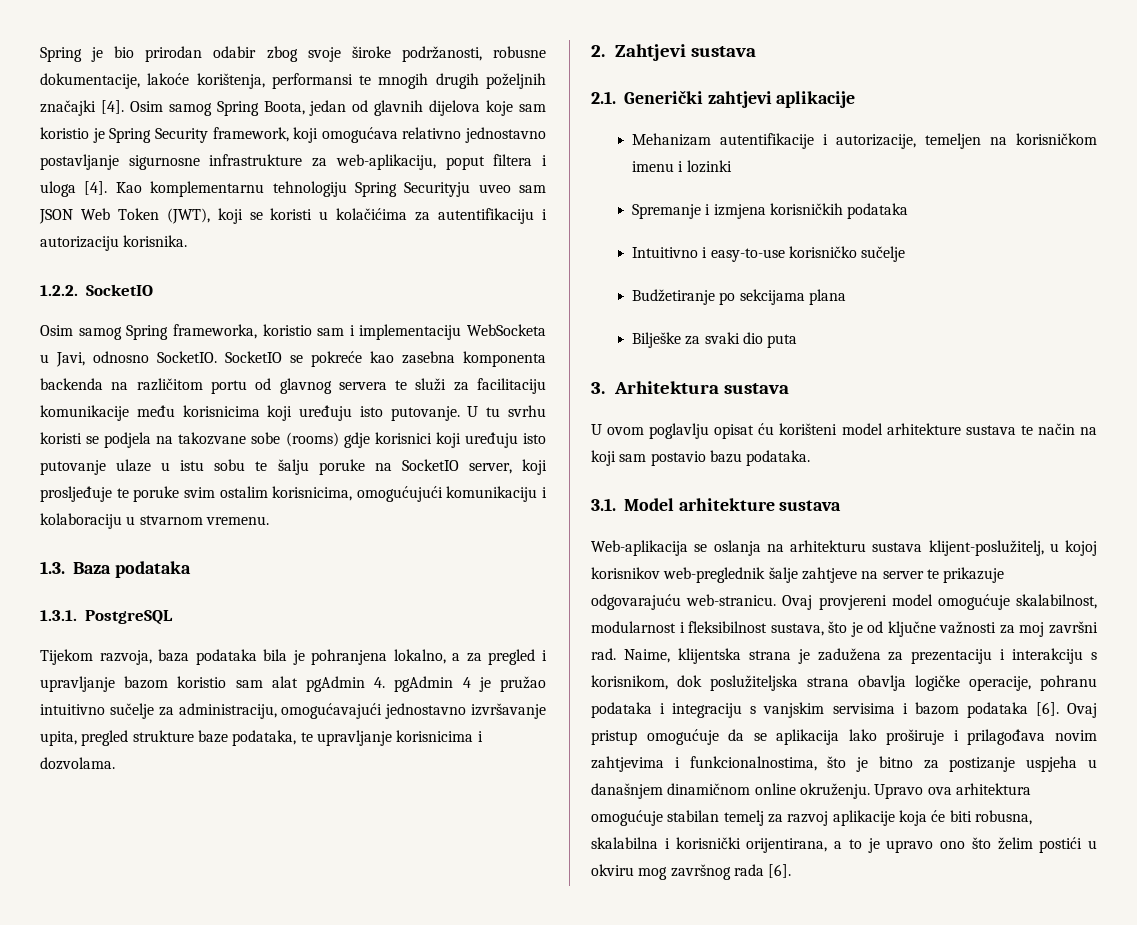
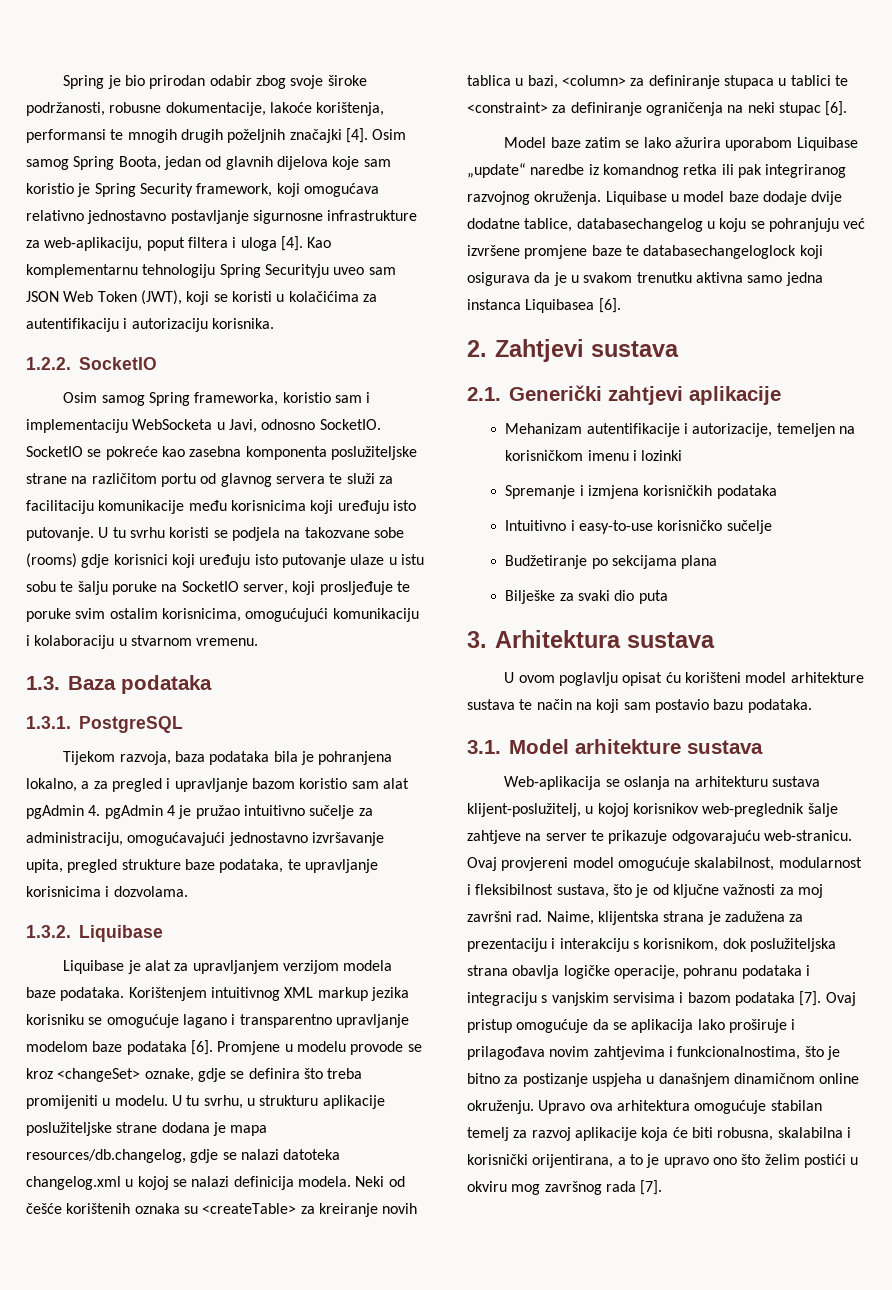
- SocketIO se pokreće kao zasebna komponenta backenda na različitom portu od glavnog servera te služi za facilitaciju komunikacije među korisnicima koji uređuju isto putovanje.
+ SocketIO se pokreće kao zasebna komponenta poslužiteljske strane na različitom portu od glavnog servera te služi za facilitaciju komunikacije među korisnicima koji uređuju isto putovanje.
+ 1.3.2. Liquibase
+ Liquibase je alat za upravljanjem verzijom modela baze podataka. Korištenjem intuitivnog XML markup jezika korisniku se omogućuje lagano i transparentno upravljanje modelom baze podataka [6]. Promjene u modelu provode se kroz <changeSet> oznake, gdje se definira što treba promijeniti u modelu. U tu svrhu, u strukturu aplikacije poslužiteljske strane dodana je mapa resources/db.changelog, gdje se nalazi datoteka changelog.xml u kojoj se nalazi definicija modela. Neki od češće korištenih oznaka su <createTable> za kreiranje novih tablica u bazi, <column> za definiranje stupaca u tablici te <constraint> za definiranje ograničenja na neki stupac [6].
+ Model baze zatim se lako ažurira uporabom Liquibase „update“ naredbe iz komandnog retka ili pak integriranog razvojnog okruženja. Liquibase u model baze dodaje dvije dodatne tablice, databasechangelog u koju se pohranjuju već izvršene promjene baze te databasechangeloglock koji osigurava da je u svakom trenutku aktivna samo jedna instanca Liquibasea [6].
- Naime, klijentska strana je zadužena za prezentaciju i interakciju s korisnikom, dok poslužiteljska strana obavlja logičke operacije, pohranu podataka i integraciju s vanjskim servisima i bazom podataka [6].
+ Naime, klijentska strana je zadužena za prezentaciju i interakciju s korisnikom, dok poslužiteljska strana obavlja logičke operacije, pohranu podataka i integraciju s vanjskim servisima i bazom podataka [7].
- Upravo ova arhitektura omogućuje stabilan temelj za razvoj aplikacije koja će biti robusna, skalabilna i korisnički orijentirana, a to je upravo ono što želim postići u okviru mog završnog rada [6].
+ Upravo ova arhitektura omogućuje stabilan temelj za razvoj aplikacije koja će biti robusna, skalabilna i korisnički orijentirana, a to je upravo ono što želim postići u okviru mog završnog rada [7].

